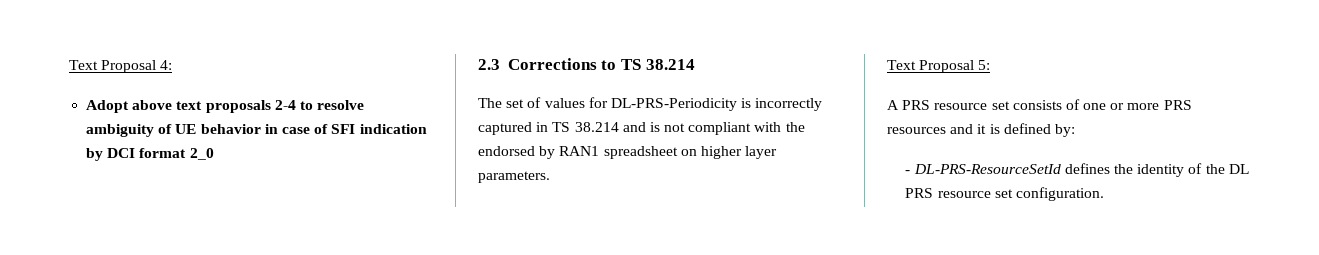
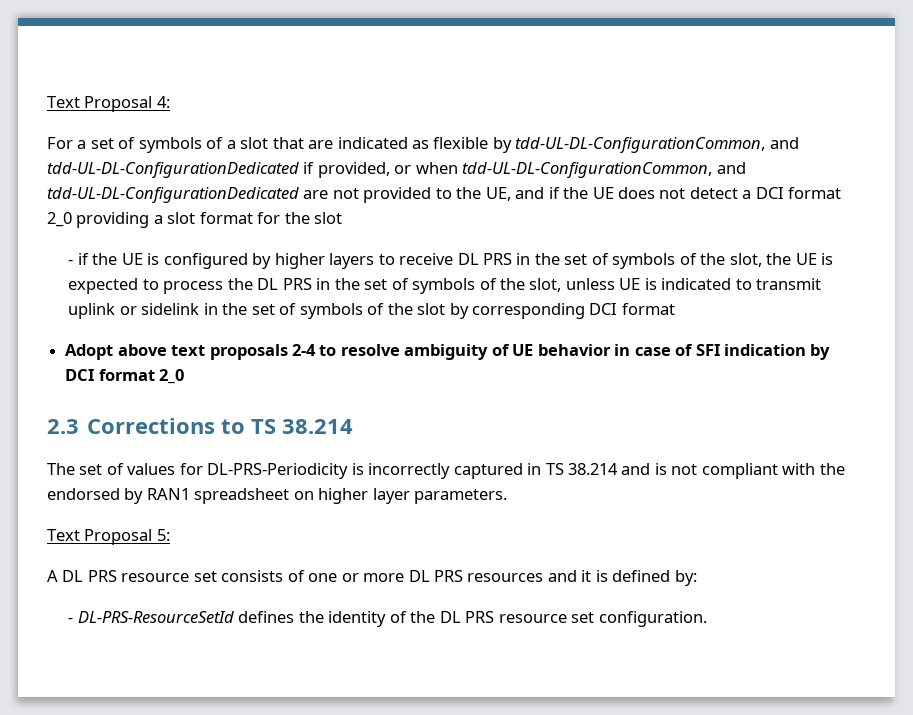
+ For a set of symbols of a slot that are indicated as flexible by tdd-UL-DL-ConfigurationCommon, and tdd-UL-DL-ConfigurationDedicated if provided, or when tdd-UL-DL-ConfigurationCommon, and tdd-UL-DL-ConfigurationDedicated are not provided to the UE, and if the UE does not detect a DCI format 2_0 providing a slot format for the slot
+ - if the UE is configured by higher layers to receive DL PRS in the set of symbols of the slot, the UE is expected to process the DL PRS in the set of symbols of the slot, unless UE is indicated to transmit uplink or sidelink in the set of symbols of the slot by corresponding DCI format
- A PRS resource set consists of one or more PRS resources and it is defined by:
+ A DL PRS resource set consists of one or more DL PRS resources and it is defined by:

